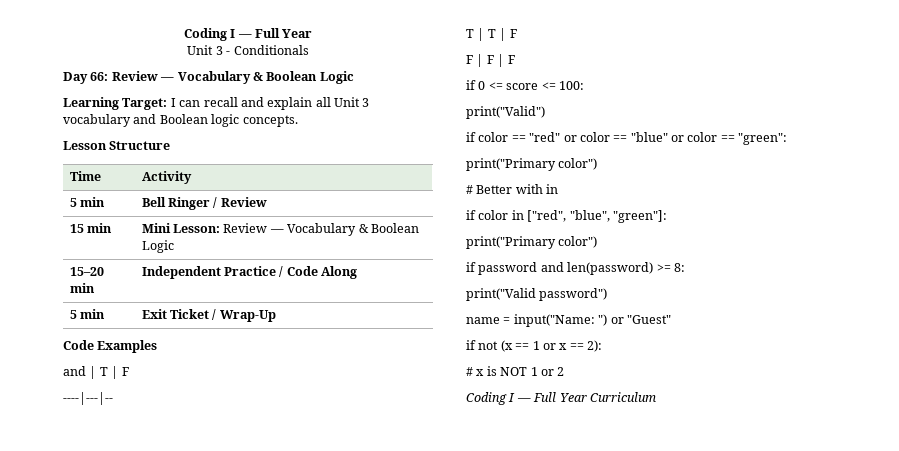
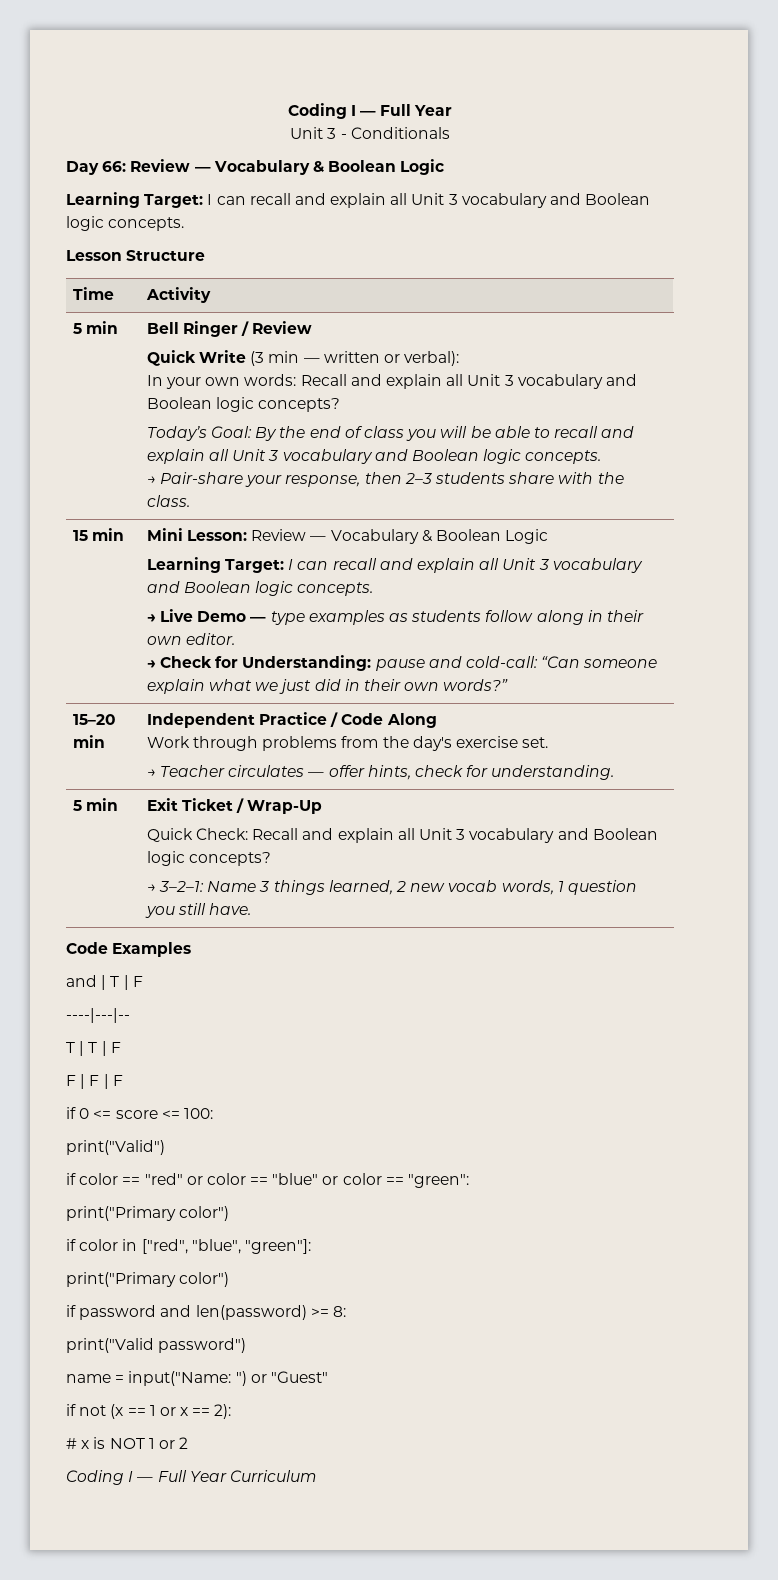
+ Quick Write (3 min — written or verbal):
+ In your own words: Recall and explain all Unit 3 vocabulary and Boolean logic concepts?
+ Today’s Goal: By the end of class you will be able to recall and explain all Unit 3 vocabulary and Boolean logic concepts.
+ → Pair-share your response, then 2–3 students share with the class.
  Mini Lesson: Review — Vocabulary & Boolean Logic
+ Learning Target: I can recall and explain all Unit 3 vocabulary and Boolean logic concepts.
+ → Live Demo — type examples as students follow along in their own editor.
+ → Check for Understanding: pause and cold-call: “Can someone explain what we just did in their own words?”
  15–20 min | Independent Practice / Code Along
+ Work through problems from the day's exercise set.
+ → Teacher circulates — offer hints, check for understanding.
  5 min | Exit Ticket / Wrap-Up
+ Quick Check: Recall and explain all Unit 3 vocabulary and Boolean logic concepts?
+ → 3–2–1: Name 3 things learned, 2 new vocab words, 1 question you still have.
- # Better with in

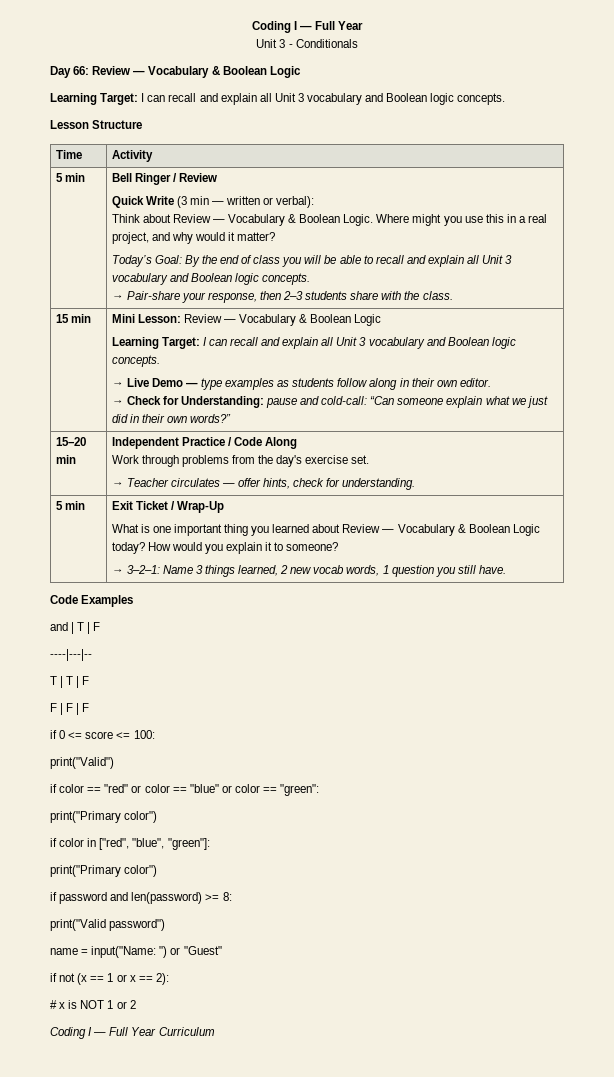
- In your own words: Recall and explain all Unit 3 vocabulary and Boolean logic concepts?
+ Think about Review — Vocabulary & Boolean Logic. Where might you use this in a real project, and why would it matter?
- Quick Check: Recall and explain all Unit 3 vocabulary and Boolean logic concepts?
+ What is one important thing you learned about Review — Vocabulary & Boolean Logic today? How would you explain it to someone?

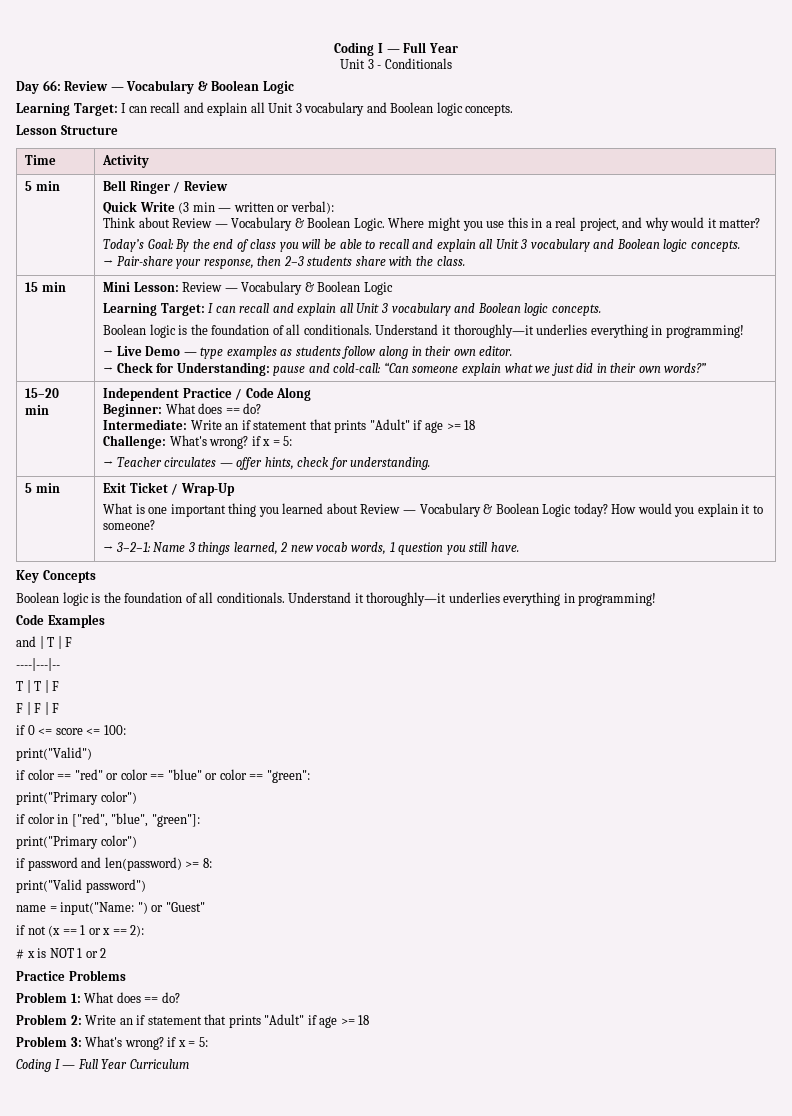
  Mini Lesson: Review — Vocabulary & Boolean Logic
  Learning Target: I can recall and explain all Unit 3 vocabulary and Boolean logic concepts.
+ Boolean logic is the foundation of all conditionals. Understand it thoroughly—it underlies everything in programming!
  15–20 min | Independent Practice / Code Along
- Work through problems from the day's exercise set.
+ Beginner: What does == do?
+ Intermediate: Write an if statement that prints "Adult" if age >= 18
+ Challenge: What's wrong? if x = 5:
+ Key Concepts
+ Boolean logic is the foundation of all conditionals. Understand it thoroughly—it underlies everything in programming!
+ Practice Problems
+ Problem 1: What does == do?
+ Problem 2: Write an if statement that prints "Adult" if age >= 18
+ Problem 3: What's wrong? if x = 5:

